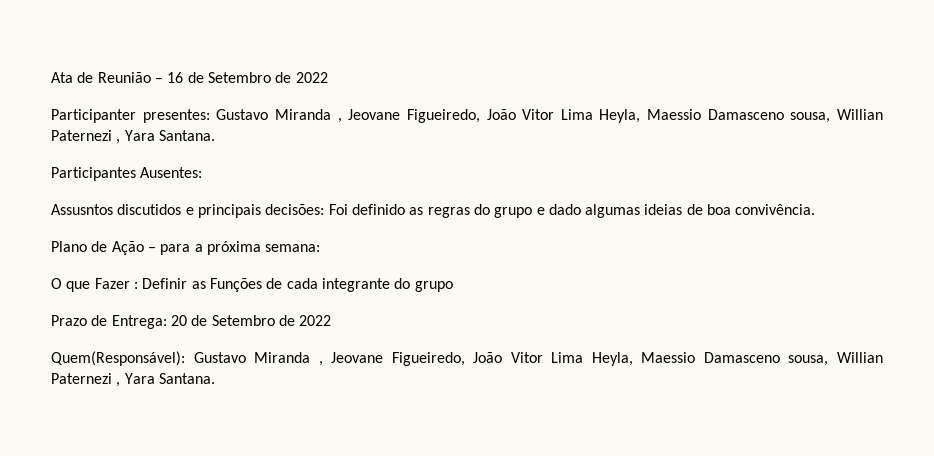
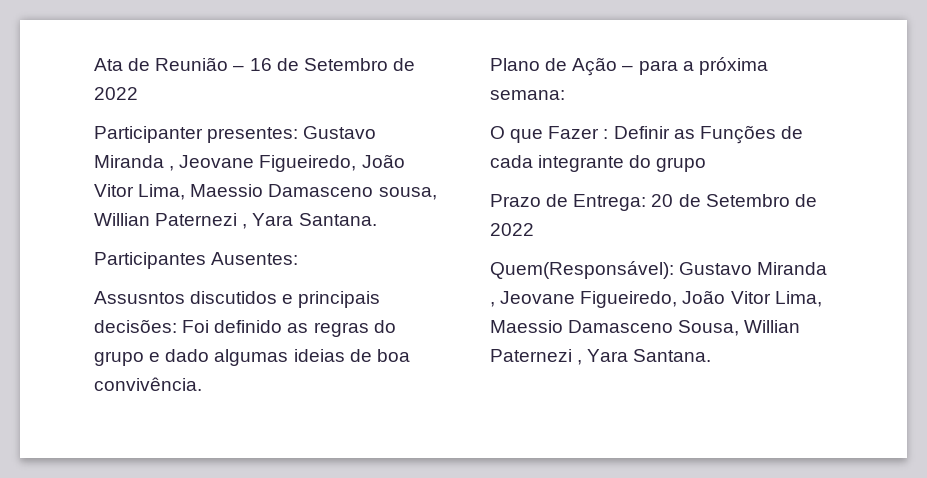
- Participanter presentes: Gustavo Miranda , Jeovane Figueiredo, João Vitor Lima Heyla, Maessio Damasceno sousa, Willian Paternezi , Yara Santana.
+ Participanter presentes: Gustavo Miranda , Jeovane Figueiredo, João Vitor Lima, Maessio Damasceno sousa, Willian Paternezi , Yara Santana.
- Quem(Responsável): Gustavo Miranda , Jeovane Figueiredo, João Vitor Lima Heyla, Maessio Damasceno sousa, Willian Paternezi , Yara Santana.
+ Quem(Responsável): Gustavo Miranda , Jeovane Figueiredo, João Vitor Lima, Maessio Damasceno Sousa, Willian Paternezi , Yara Santana.

